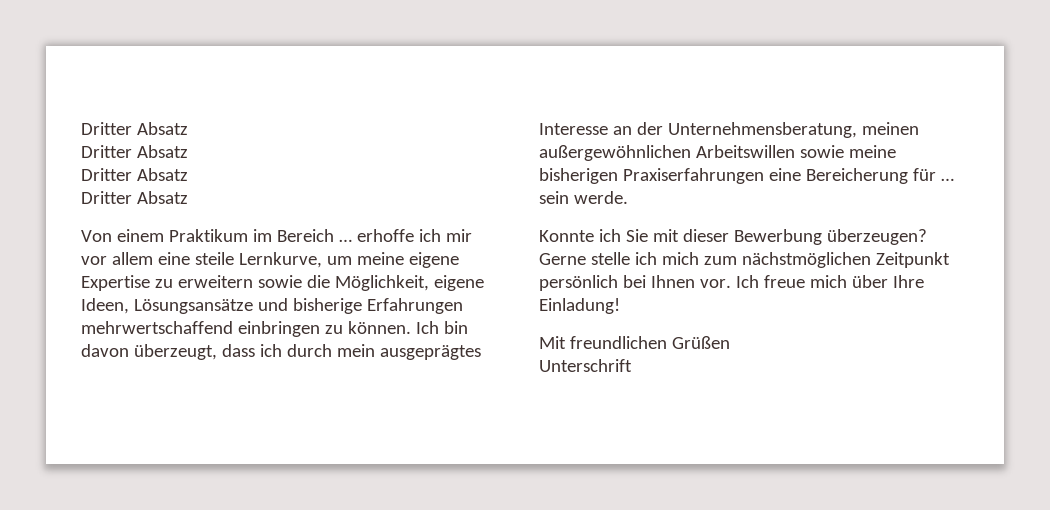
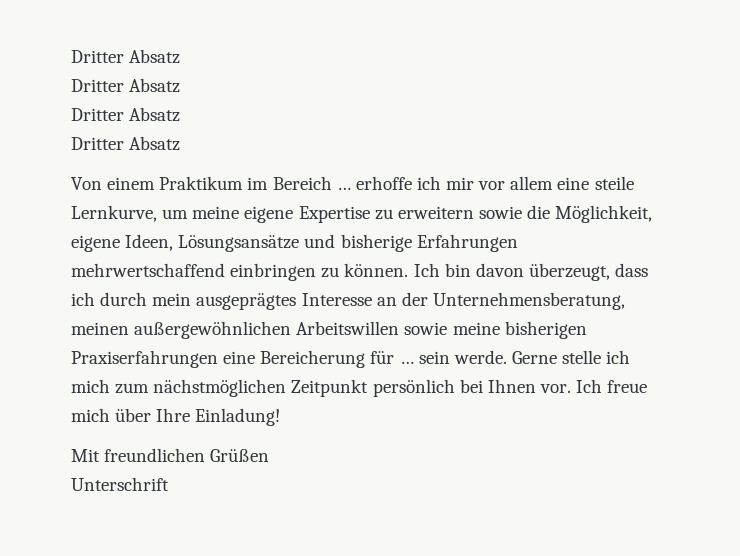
- Ich bin davon überzeugt, dass ich durch mein ausgeprägtes Interesse an der Unternehmensberatung, meinen außergewöhnlichen Arbeitswillen sowie meine bisherigen Praxiserfahrungen eine Bereicherung für … sein werde.
- Konnte ich Sie mit dieser Bewerbung überzeugen? Gerne stelle ich mich zum nächstmöglichen Zeitpunkt persönlich bei Ihnen vor.
+ Ich bin davon überzeugt, dass ich durch mein ausgeprägtes Interesse an der Unternehmensberatung, meinen außergewöhnlichen Arbeitswillen sowie meine bisherigen Praxiserfahrungen eine Bereicherung für … sein werde. Gerne stelle ich mich zum nächstmöglichen Zeitpunkt persönlich bei Ihnen vor.

